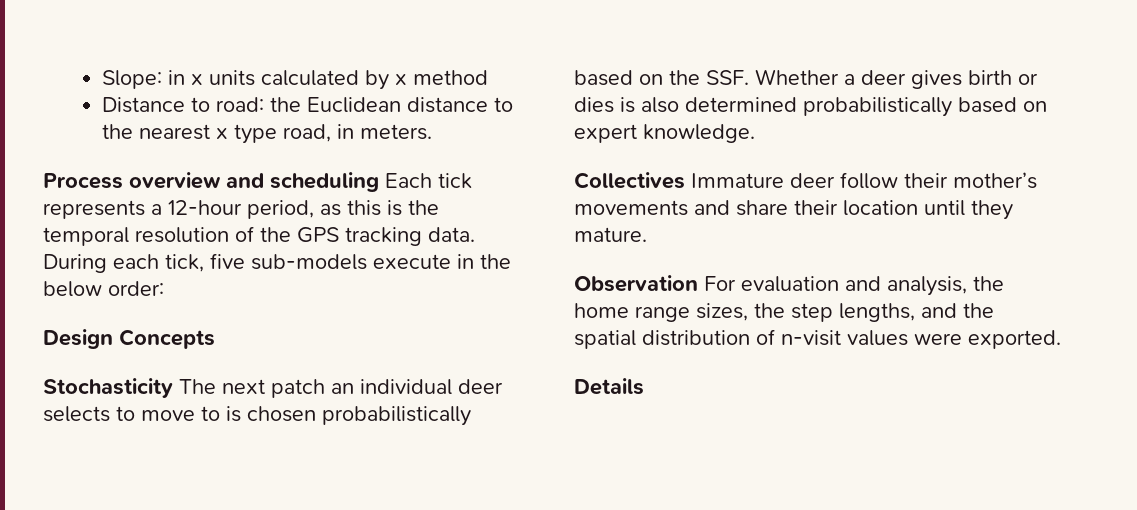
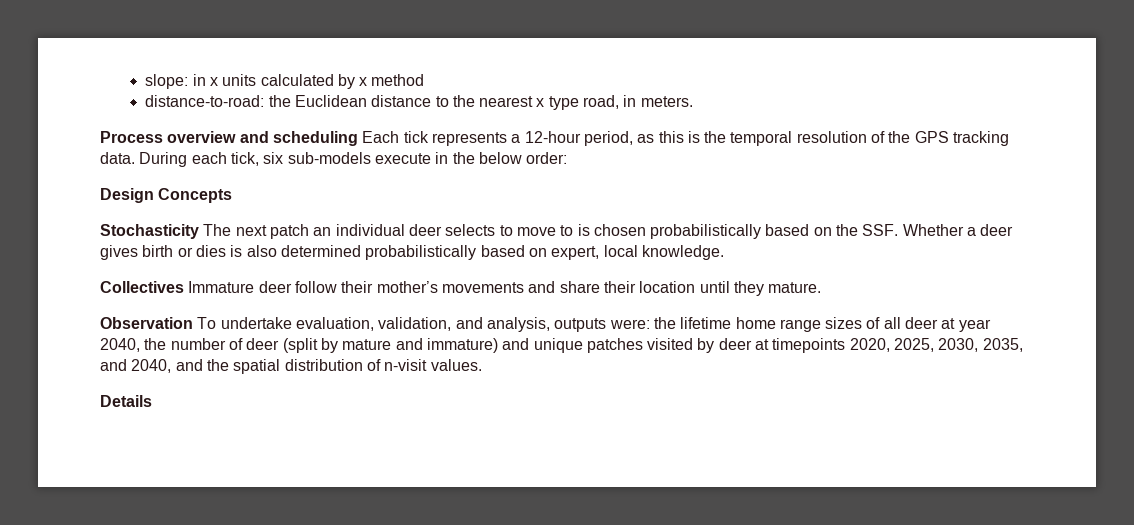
- Slope: in x units calculated by x method
+ slope: in x units calculated by x method
- Distance to road: the Euclidean distance to the nearest x type road, in meters.
+ distance-to-road: the Euclidean distance to the nearest x type road, in meters.
- During each tick, five sub-models execute in the below order:
+ During each tick, six sub-models execute in the below order:
- Stochasticity The next patch an individual deer selects to move to is chosen probabilistically based on the SSF. Whether a deer gives birth or dies is also determined probabilistically based on expert knowledge.
+ Stochasticity The next patch an individual deer selects to move to is chosen probabilistically based on the SSF. Whether a deer gives birth or dies is also determined probabilistically based on expert, local knowledge.
- Observation For evaluation and analysis, the home range sizes, the step lengths, and the spatial distribution of n-visit values were exported.
+ Observation To undertake evaluation, validation, and analysis, outputs were: the lifetime home range sizes of all deer at year 2040, the number of deer (split by mature and immature) and unique patches visited by deer at timepoints 2020, 2025, 2030, 2035, and 2040, and the spatial distribution of n-visit values.

